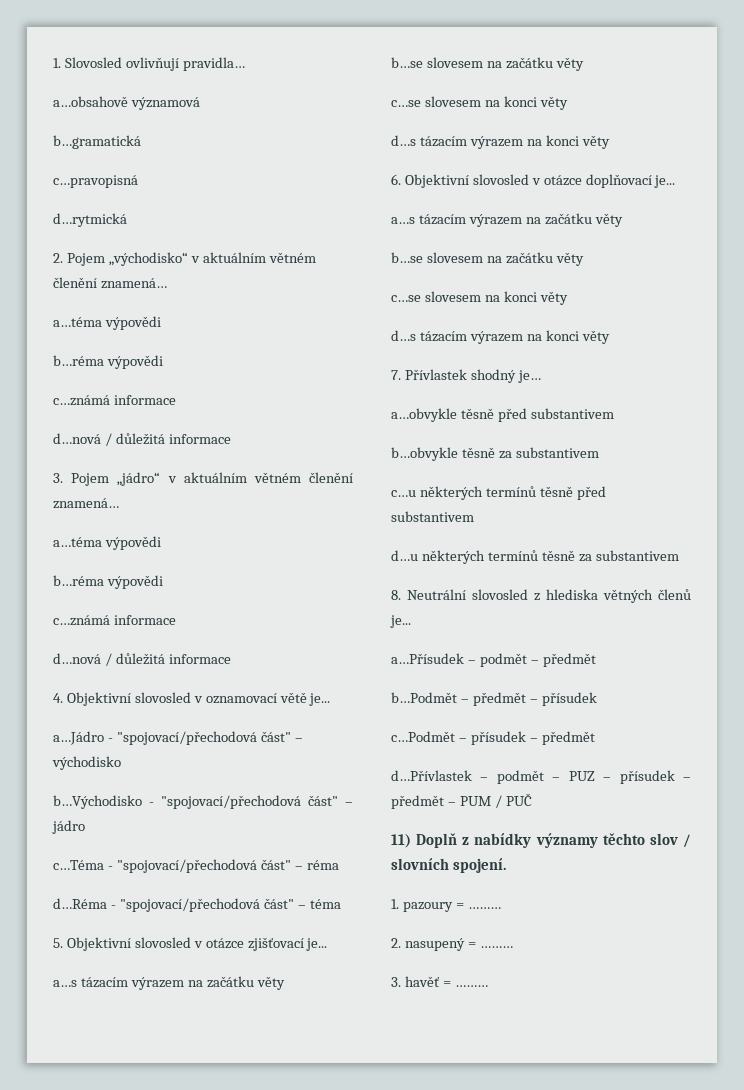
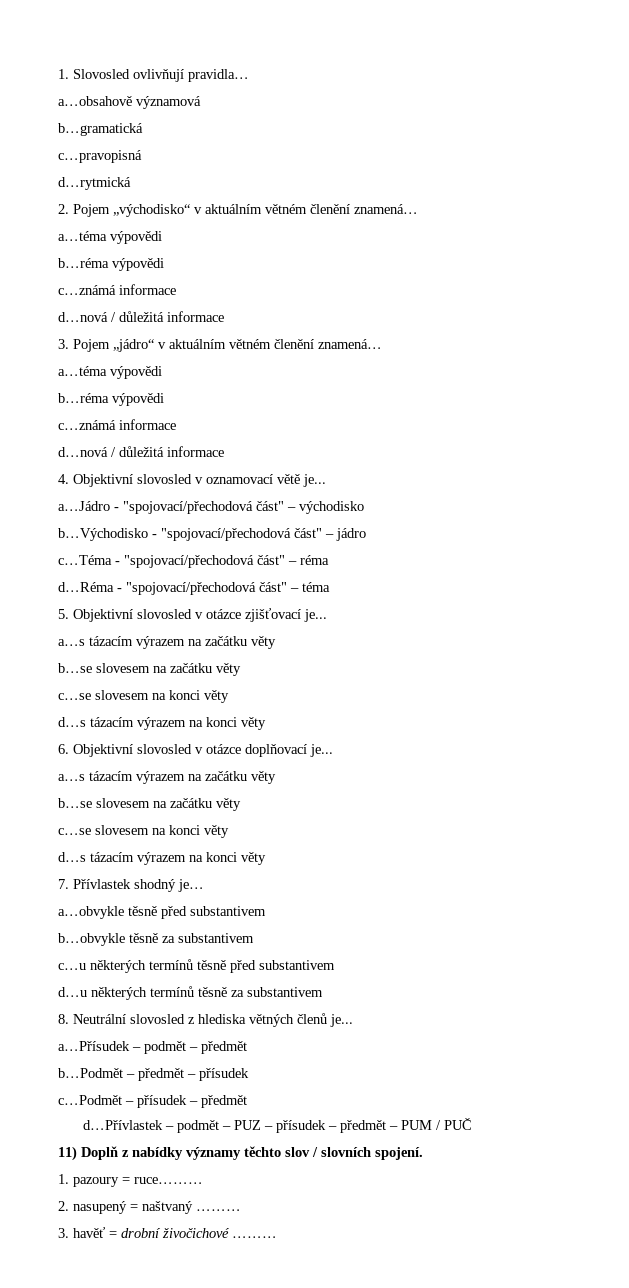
- 1. pazoury = ………
+ 1. pazoury = ruce………
- 2. nasupený = ………
+ 2. nasupený = naštvaný ………
- 3. havěť = ………
+ 3. havěť = drobní živočichové ………

